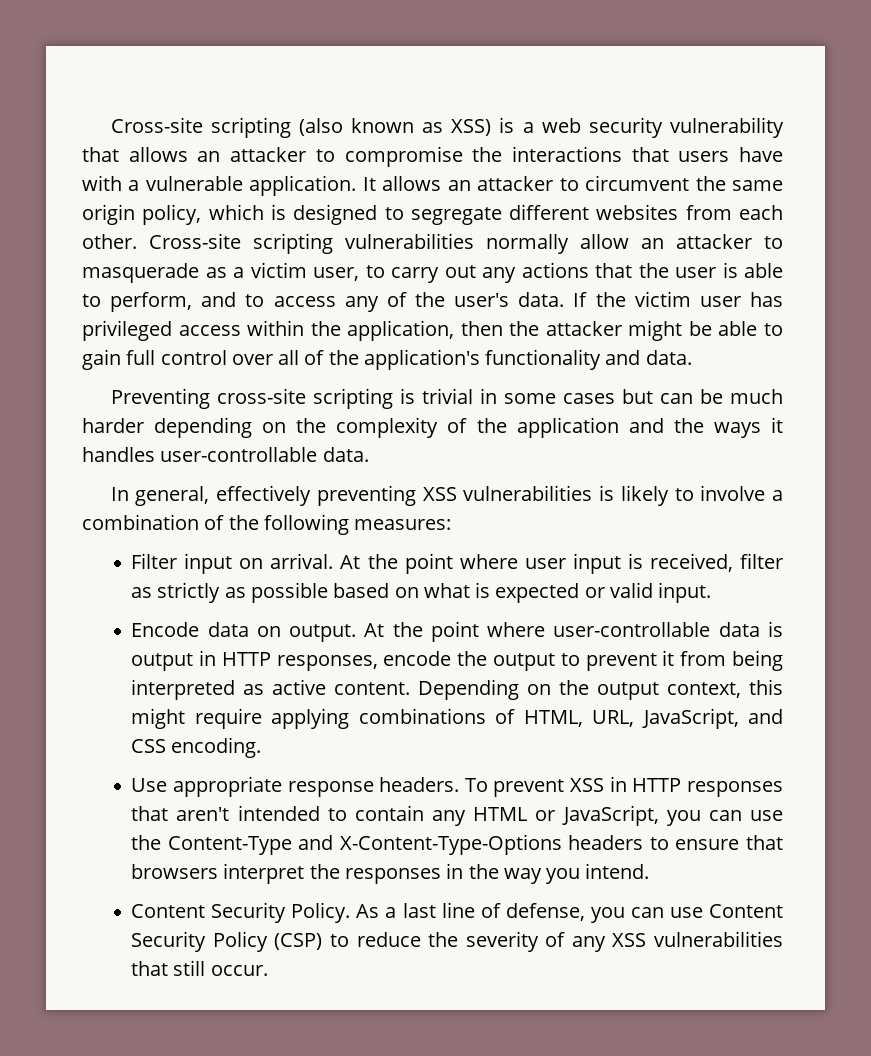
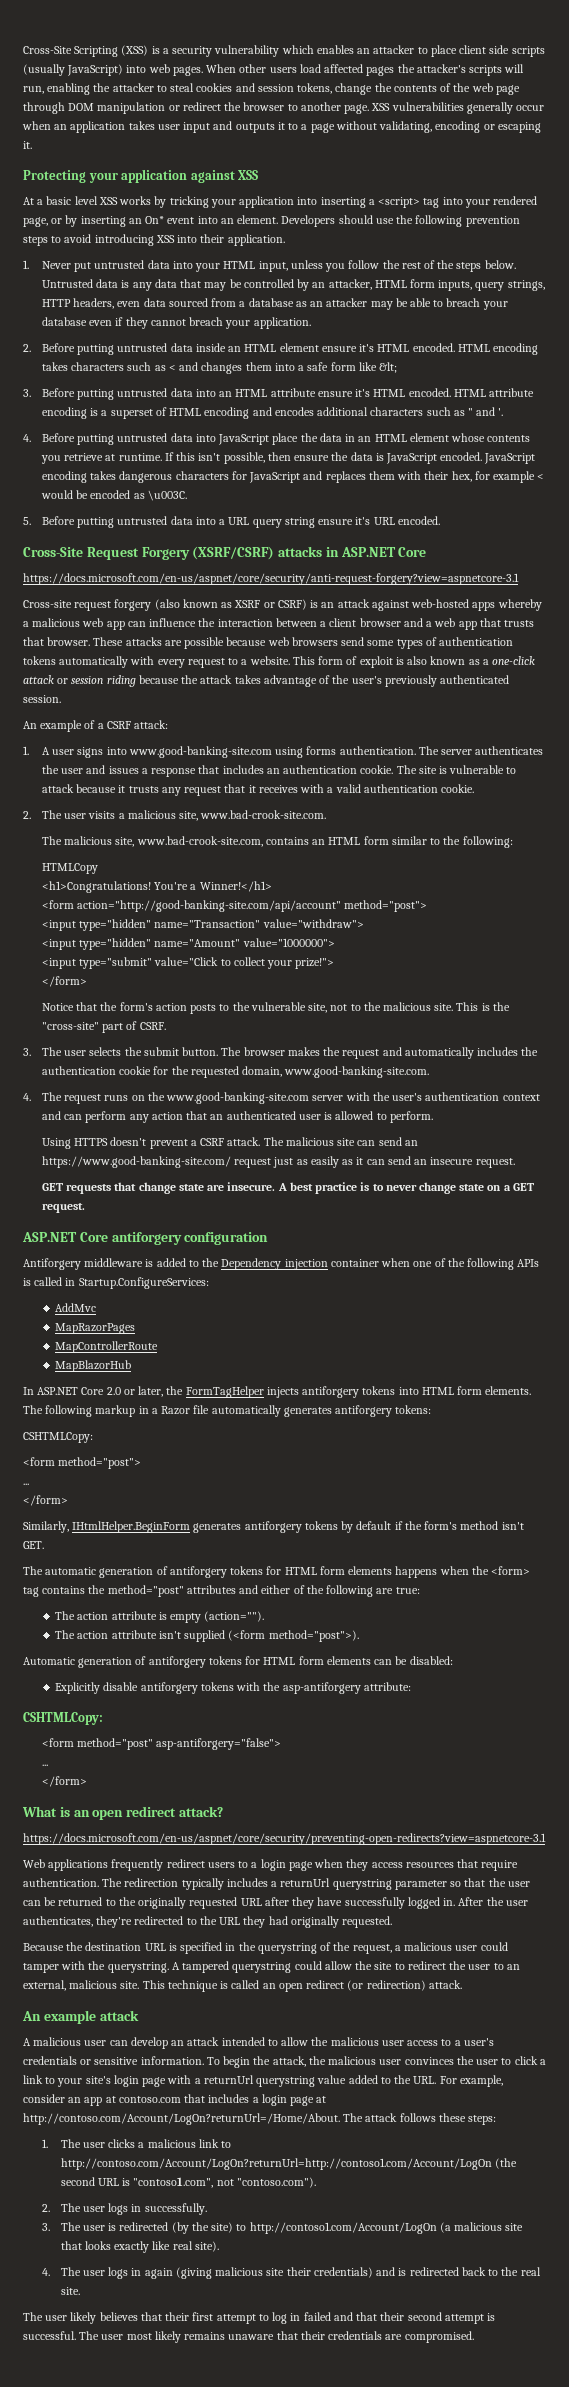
- Cross-site scripting (also known as XSS) is a web security vulnerability that allows an attacker to compromise the interactions that users have with a vulnerable application. It allows an attacker to circumvent the same origin policy, which is designed to segregate different websites from each other. Cross-site scripting vulnerabilities normally allow an attacker to masquerade as a victim user, to carry out any actions that the user is able to perform, and to access any of the user's data. If the victim user has privileged access within the application, then the attacker might be able to gain full control over all of the application's functionality and data.
- Preventing cross-site scripting is trivial in some cases but can be much harder depending on the complexity of the application and the ways it handles user-controllable data.
- In general, effectively preventing XSS vulnerabilities is likely to involve a combination of the following measures:
- Filter input on arrival. At the point where user input is received, filter as strictly as possible based on what is expected or valid input.
- Encode data on output. At the point where user-controllable data is output in HTTP responses, encode the output to prevent it from being interpreted as active content. Depending on the output context, this might require applying combinations of HTML, URL, JavaScript, and CSS encoding.
- Use appropriate response headers. To prevent XSS in HTTP responses that aren't intended to contain any HTML or JavaScript, you can use the Content-Type and X-Content-Type-Options headers to ensure that browsers interpret the responses in the way you intend.
- Content Security Policy. As a last line of defense, you can use Content Security Policy (CSP) to reduce the severity of any XSS vulnerabilities that still occur.
+ Cross-Site Scripting (XSS) is a security vulnerability which enables an attacker to place client side scripts (usually JavaScript) into web pages. When other users load affected pages the attacker's scripts will run, enabling the attacker to steal cookies and session tokens, change the contents of the web page through DOM manipulation or redirect the browser to another page. XSS vulnerabilities generally occur when an application takes user input and outputs it to a page without validating, encoding or escaping it.
+ Protecting your application against XSS
+ At a basic level XSS works by tricking your application into inserting a <script> tag into your rendered page, or by inserting an On* event into an element. Developers should use the following prevention steps to avoid introducing XSS into their application.
+ 1. Never put untrusted data into your HTML input, unless you follow the rest of the steps below. Untrusted data is any data that may be controlled by an attacker, HTML form inputs, query strings, HTTP headers, even data sourced from a database as an attacker may be able to breach your database even if they cannot breach your application.
+ 2. Before putting untrusted data inside an HTML element ensure it's HTML encoded. HTML encoding takes characters such as < and changes them into a safe form like &lt;
+ 3. Before putting untrusted data into an HTML attribute ensure it's HTML encoded. HTML attribute encoding is a superset of HTML encoding and encodes additional characters such as " and '.
+ 4. Before putting untrusted data into JavaScript place the data in an HTML element whose contents you retrieve at runtime. If this isn't possible, then ensure the data is JavaScript encoded. JavaScript encoding takes dangerous characters for JavaScript and replaces them with their hex, for example < would be encoded as \u003C.
+ 5. Before putting untrusted data into a URL query string ensure it's URL encoded.
+ Cross-Site Request Forgery (XSRF/CSRF) attacks in ASP.NET Core
+ https://docs.microsoft.com/en-us/aspnet/core/security/anti-request-forgery?view=aspnetcore-3.1
+ Cross-site request forgery (also known as XSRF or CSRF) is an attack against web-hosted apps whereby a malicious web app can influence the interaction between a client browser and a web app that trusts that browser. These attacks are possible because web browsers send some types of authentication tokens automatically with every request to a website. This form of exploit is also known as a one-click attack or session riding because the attack takes advantage of the user's previously authenticated session.
+ An example of a CSRF attack:
+ 1. A user signs into www.good-banking-site.com using forms authentication. The server authenticates the user and issues a response that includes an authentication cookie. The site is vulnerable to attack because it trusts any request that it receives with a valid authentication cookie.
+ 2. The user visits a malicious site, www.bad-crook-site.com.
+ The malicious site, www.bad-crook-site.com, contains an HTML form similar to the following:
+ HTMLCopy
+ <h1>Congratulations! You're a Winner!</h1>
+ <form action="http://good-banking-site.com/api/account" method="post">
+ <input type="hidden" name="Transaction" value="withdraw">
+ <input type="hidden" name="Amount" value="1000000">
+ <input type="submit" value="Click to collect your prize!">
+ </form>
+ Notice that the form's action posts to the vulnerable site, not to the malicious site. This is the "cross-site" part of CSRF.
+ 3. The user selects the submit button. The browser makes the request and automatically includes the authentication cookie for the requested domain, www.good-banking-site.com.
+ 4. The request runs on the www.good-banking-site.com server with the user's authentication context and can perform any action that an authenticated user is allowed to perform.
+ Using HTTPS doesn't prevent a CSRF attack. The malicious site can send an https://www.good-banking-site.com/ request just as easily as it can send an insecure request.
+ GET requests that change state are insecure. A best practice is to never change state on a GET request.
+ ASP.NET Core antiforgery configuration
+ Antiforgery middleware is added to the Dependency injection container when one of the following APIs is called in Startup.ConfigureServices:
+ AddMvc
+ MapRazorPages
+ MapControllerRoute
+ MapBlazorHub
+ In ASP.NET Core 2.0 or later, the FormTagHelper injects antiforgery tokens into HTML form elements. The following markup in a Razor file automatically generates antiforgery tokens:
+ CSHTMLCopy:
+ <form method="post">
+ ...
+ </form>
+ Similarly, IHtmlHelper.BeginForm generates antiforgery tokens by default if the form's method isn't GET.
+ The automatic generation of antiforgery tokens for HTML form elements happens when the <form> tag contains the method="post" attributes and either of the following are true:
+ The action attribute is empty (action="").
+ The action attribute isn't supplied (<form method="post">).
+ Automatic generation of antiforgery tokens for HTML form elements can be disabled:
+ Explicitly disable antiforgery tokens with the asp-antiforgery attribute:
+ CSHTMLCopy:
+ <form method="post" asp-antiforgery="false">
+ ...
+ </form>
+ What is an open redirect attack?
+ https://docs.microsoft.com/en-us/aspnet/core/security/preventing-open-redirects?view=aspnetcore-3.1
+ Web applications frequently redirect users to a login page when they access resources that require authentication. The redirection typically includes a returnUrl querystring parameter so that the user can be returned to the originally requested URL after they have successfully logged in. After the user authenticates, they're redirected to the URL they had originally requested.
+ Because the destination URL is specified in the querystring of the request, a malicious user could tamper with the querystring. A tampered querystring could allow the site to redirect the user to an external, malicious site. This technique is called an open redirect (or redirection) attack.
+ An example attack
+ A malicious user can develop an attack intended to allow the malicious user access to a user's credentials or sensitive information. To begin the attack, the malicious user convinces the user to click a link to your site's login page with a returnUrl querystring value added to the URL. For example, consider an app at contoso.com that includes a login page at http://contoso.com/Account/LogOn?returnUrl=/Home/About. The attack follows these steps:
+ 1. The user clicks a malicious link to http://contoso.com/Account/LogOn?returnUrl=http://contoso1.com/Account/LogOn (the second URL is "contoso1.com", not "contoso.com").
+ 2. The user logs in successfully.
+ 3. The user is redirected (by the site) to http://contoso1.com/Account/LogOn (a malicious site that looks exactly like real site).
+ 4. The user logs in again (giving malicious site their credentials) and is redirected back to the real site.
+ The user likely believes that their first attempt to log in failed and that their second attempt is successful. The user most likely remains unaware that their credentials are compromised.

